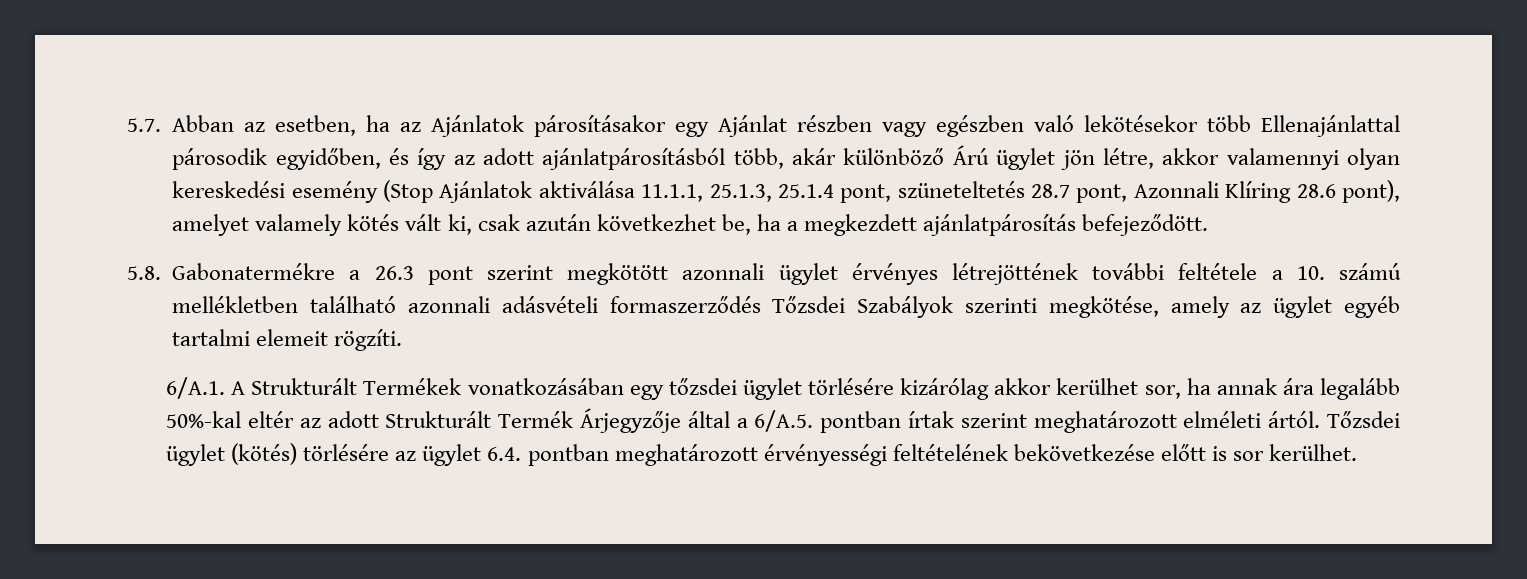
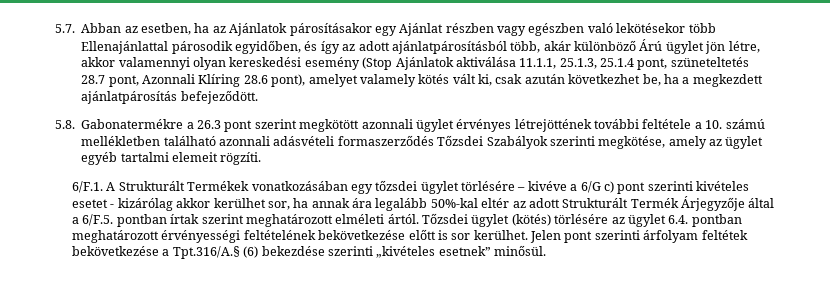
- 6/A.1. A Strukturált Termékek vonatkozásában egy tőzsdei ügylet törlésére kizárólag akkor kerülhet sor, ha annak ára legalább 50%-kal eltér az adott Strukturált Termék Árjegyzője által a 6/A.5. pontban írtak szerint meghatározott elméleti ártól.
+ 6/F.1. A Strukturált Termékek vonatkozásában egy tőzsdei ügylet törlésére – kivéve a 6/G c) pont szerinti kivételes esetet - kizárólag akkor kerülhet sor, ha annak ára legalább 50%-kal eltér az adott Strukturált Termék Árjegyzője által a 6/F.5. pontban írtak szerint meghatározott elméleti ártól.
+ Jelen pont szerinti árfolyam feltétek bekövetkezése a Tpt.316/A.§ (6) bekezdése szerinti „kivételes esetnek” minősül.

